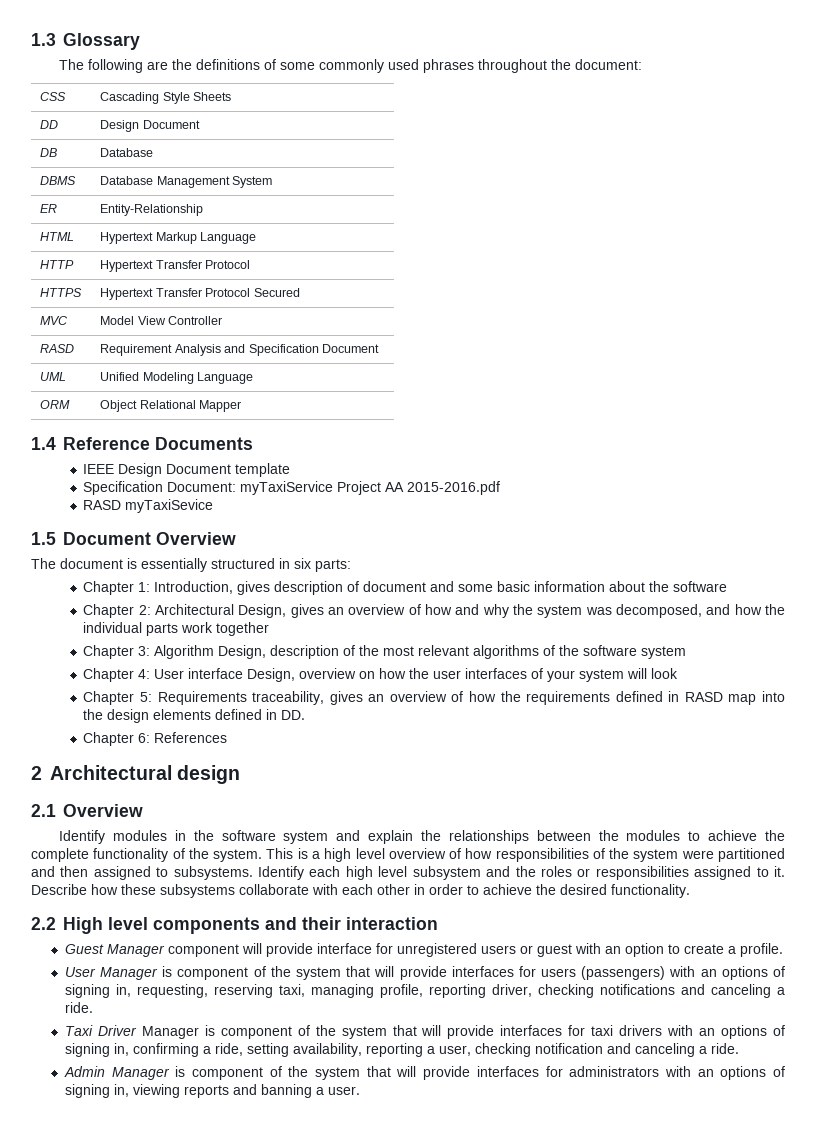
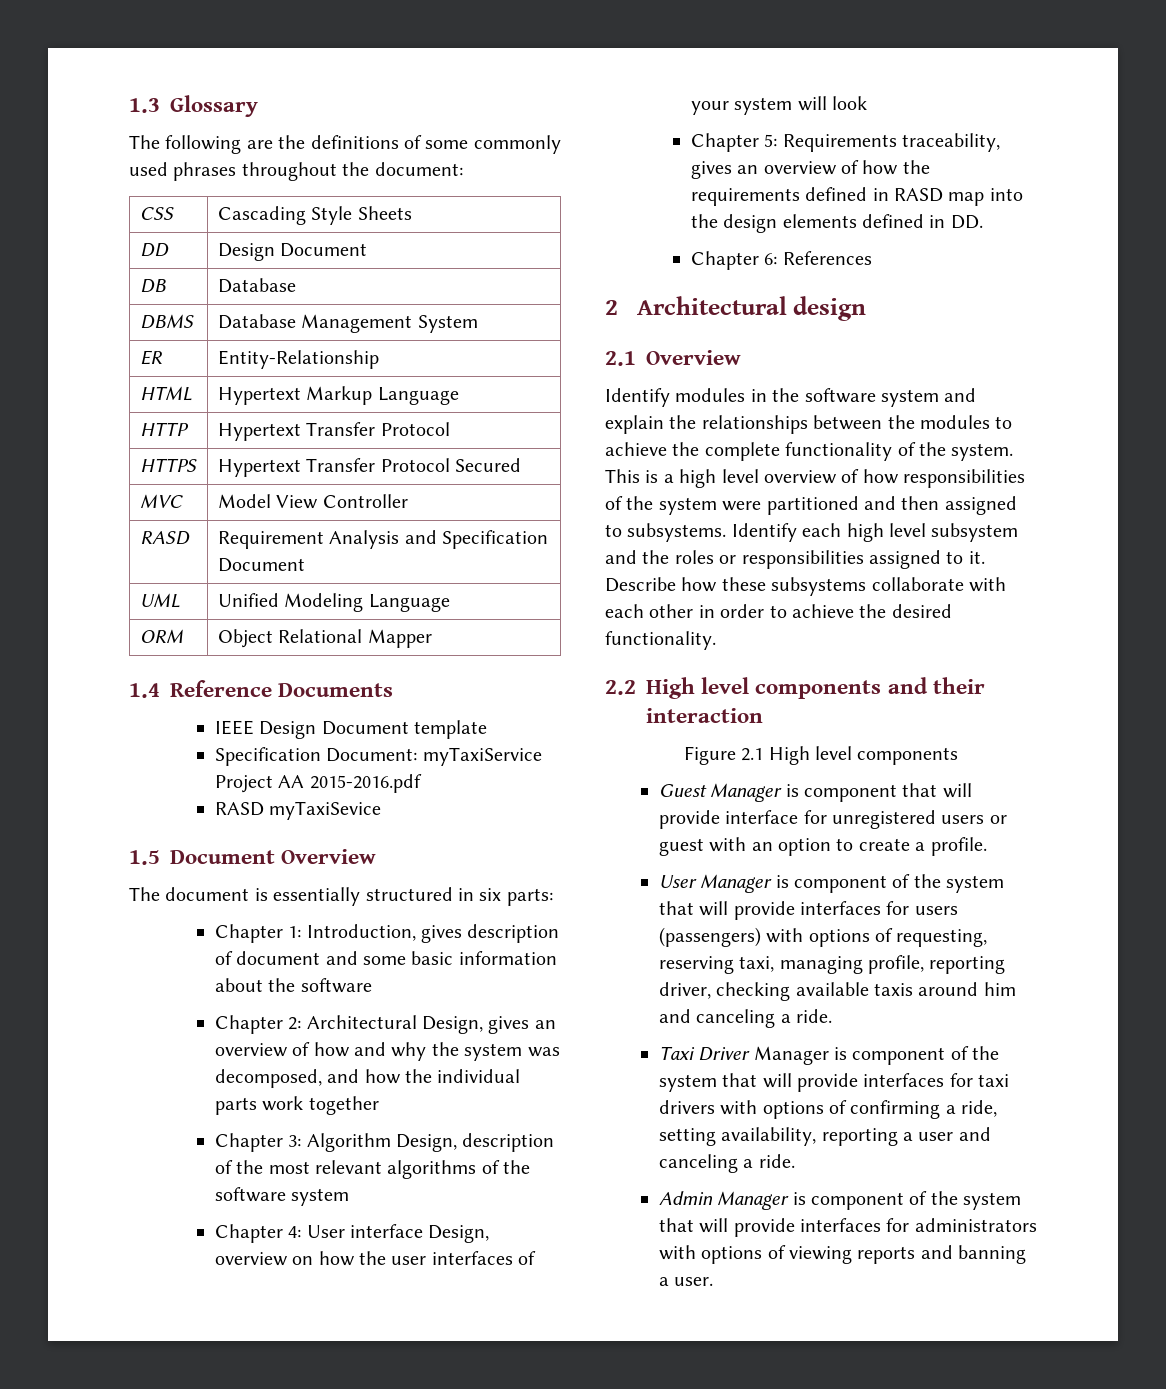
+ Figure 2.1 High level components
- Guest Manager component will provide interface for unregistered users or guest with an option to create a profile.
+ Guest Manager is component that will provide interface for unregistered users or guest with an option to create a profile.
- User Manager is component of the system that will provide interfaces for users (passengers) with an options of signing in, requesting, reserving taxi, managing profile, reporting driver, checking notifications and canceling a ride.
+ User Manager is component of the system that will provide interfaces for users (passengers) with options of requesting, reserving taxi, managing profile, reporting driver, checking available taxis around him and canceling a ride.
- Taxi Driver Manager is component of the system that will provide interfaces for taxi drivers with an options of signing in, confirming a ride, setting availability, reporting a user, checking notification and canceling a ride.
+ Taxi Driver Manager is component of the system that will provide interfaces for taxi drivers with options of confirming a ride, setting availability, reporting a user and canceling a ride.
- Admin Manager is component of the system that will provide interfaces for administrators with an options of signing in, viewing reports and banning a user.
+ Admin Manager is component of the system that will provide interfaces for administrators with options of viewing reports and banning a user.

